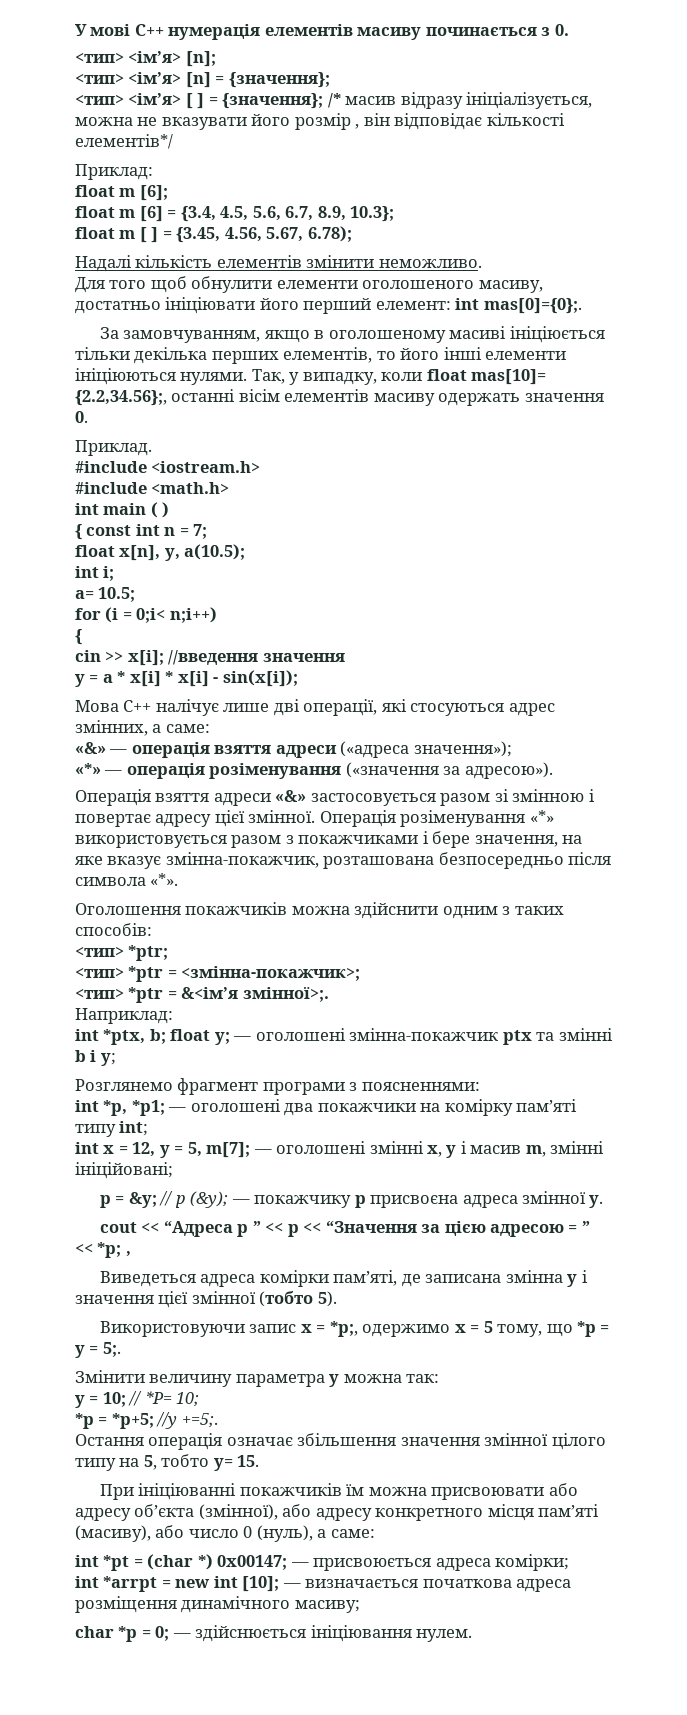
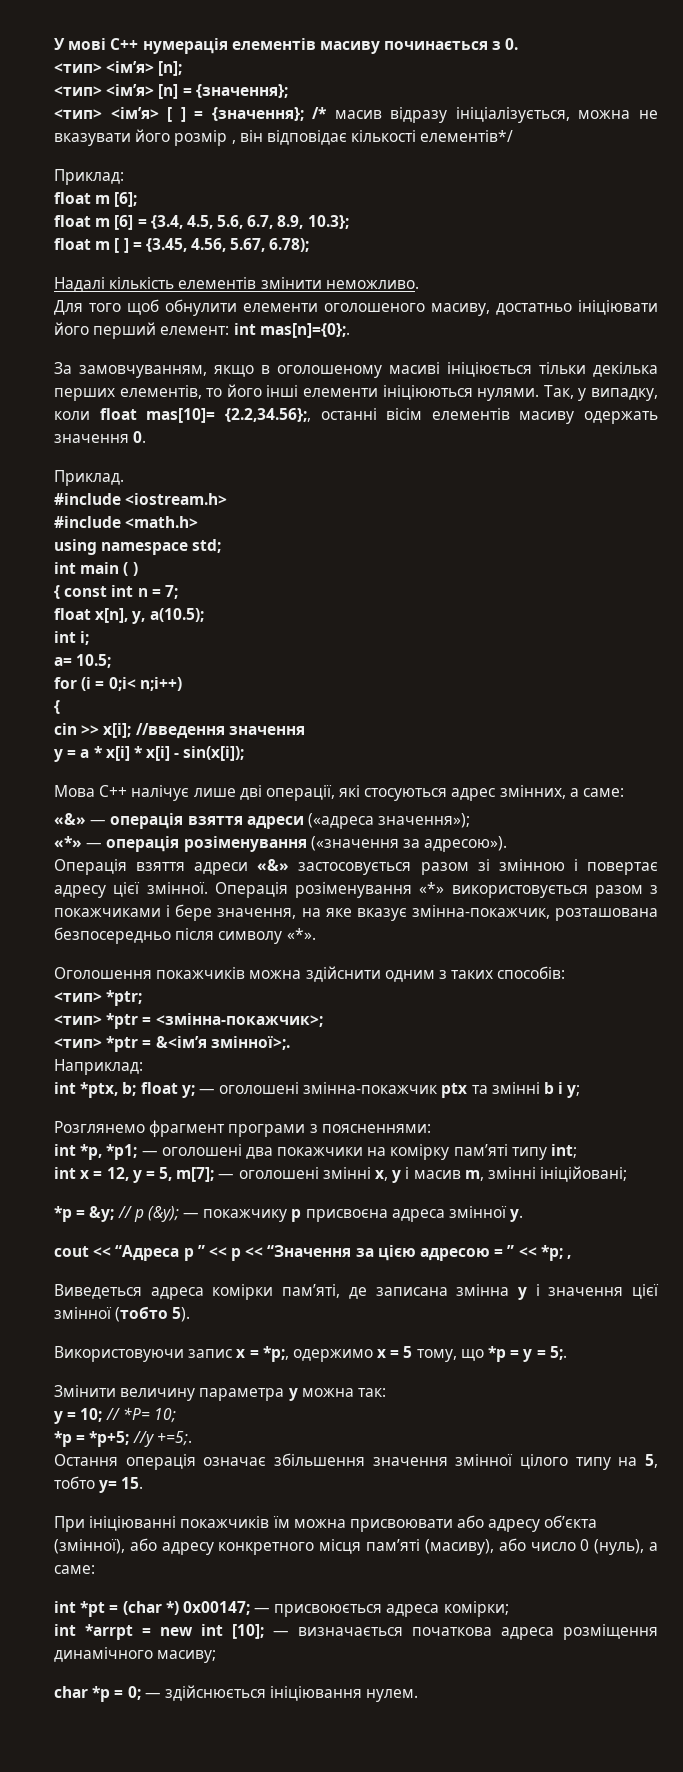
- Для того щоб обнулити елементи оголошеного масиву, достатньо ініціювати його перший елемент: int mas[0]={0};.
+ Для того щоб обнулити елементи оголошеного масиву, достатньо ініціювати його перший елемент: int mas[n]={0};.
+ using namespace std;
- Операція розіменування «*» використовується разом з покажчиками і бере значення, на яке вказує змінна-покажчик, розташована безпосередньо після символа «*».
+ Операція розіменування «*» використовується разом з покажчиками і бере значення, на яке вказує змінна-покажчик, розташована безпосередньо після символу «*».
- р = &у; // р (&у); — покажчику р присвоєна адреса змінної у.
+ *р = &у; // р (&у); — покажчику р присвоєна адреса змінної у.

